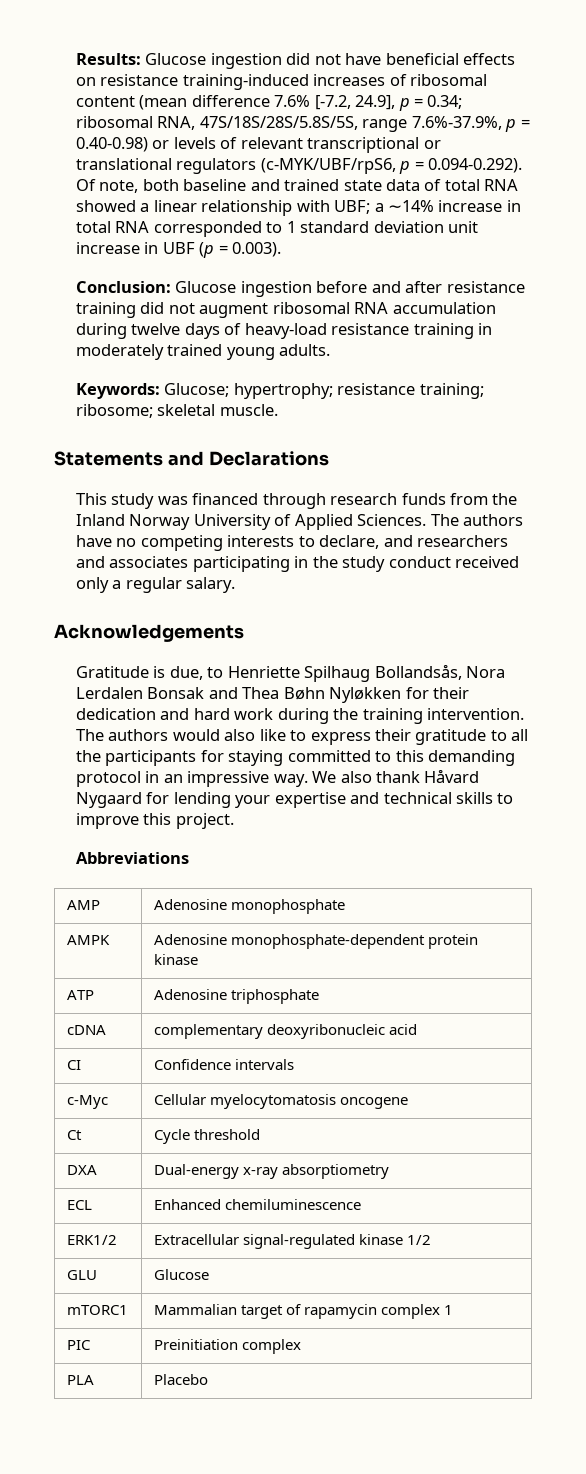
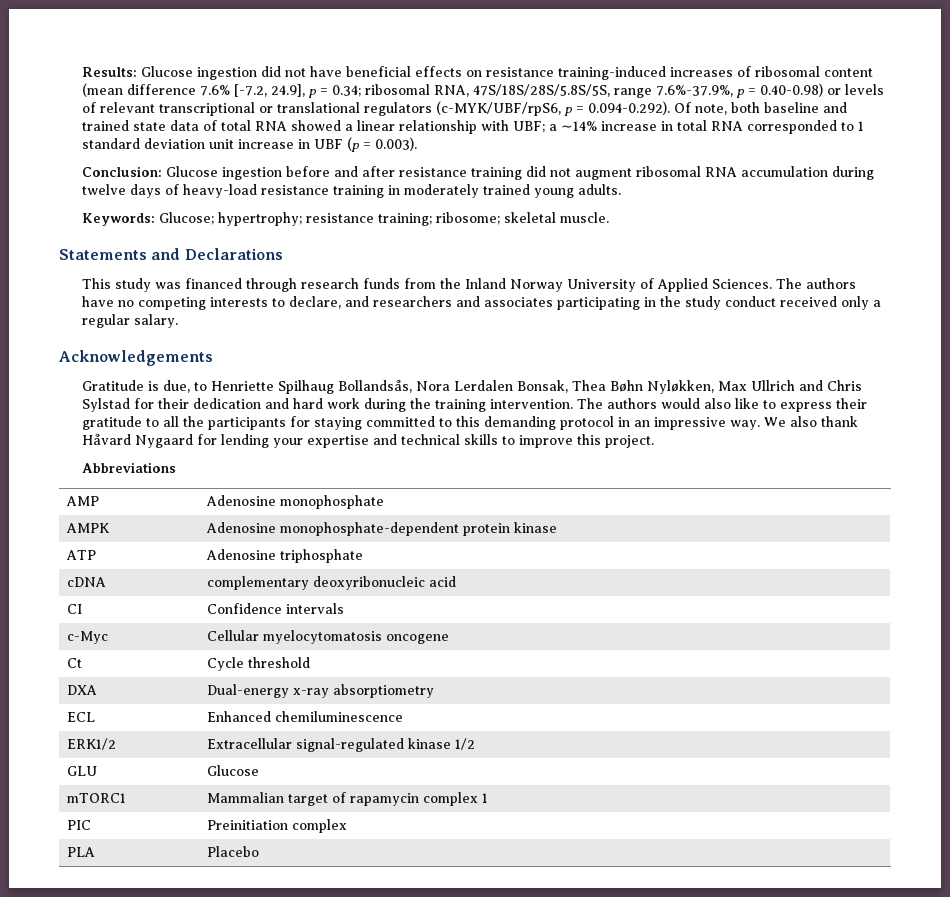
- Gratitude is due, to Henriette Spilhaug Bollandsås, Nora Lerdalen Bonsak and Thea Bøhn Nyløkken for their dedication and hard work during the training intervention.
+ Gratitude is due, to Henriette Spilhaug Bollandsås, Nora Lerdalen Bonsak, Thea Bøhn Nyløkken, Max Ullrich and Chris Sylstad for their dedication and hard work during the training intervention.

